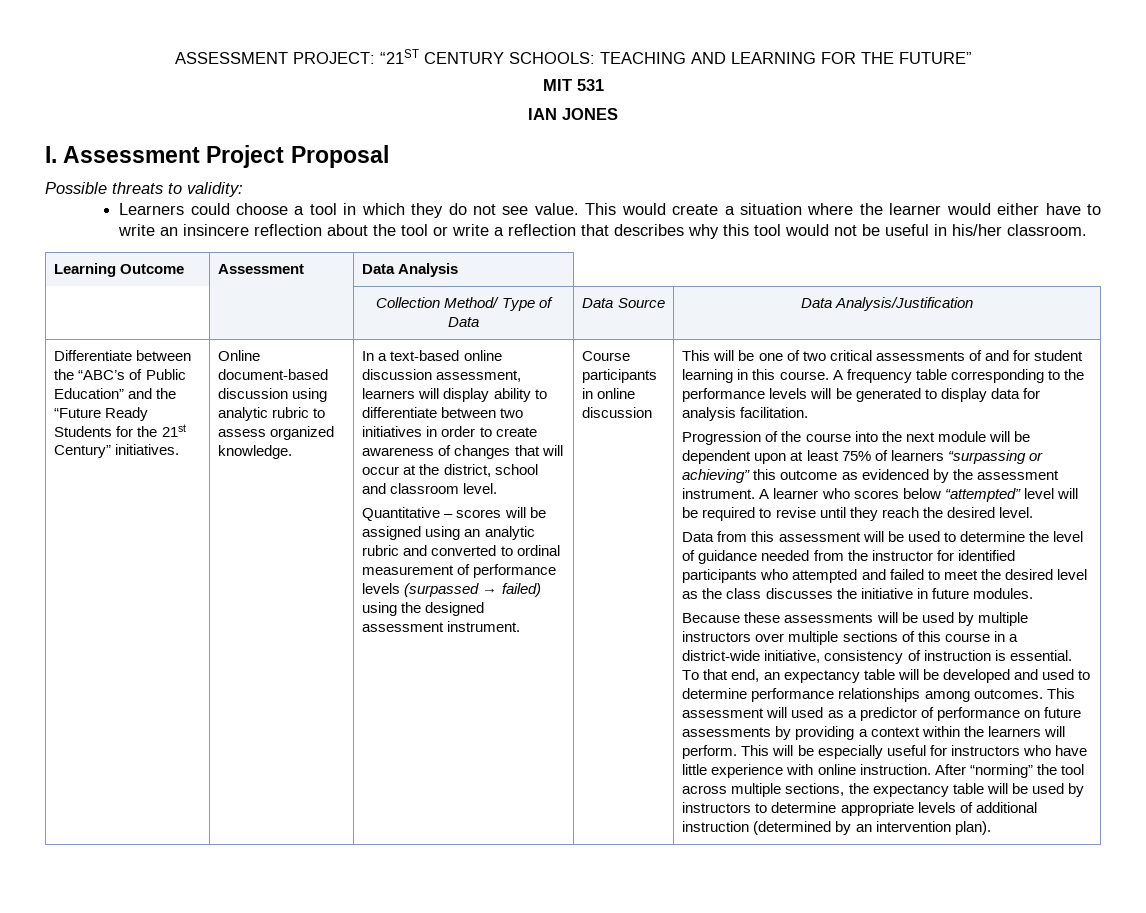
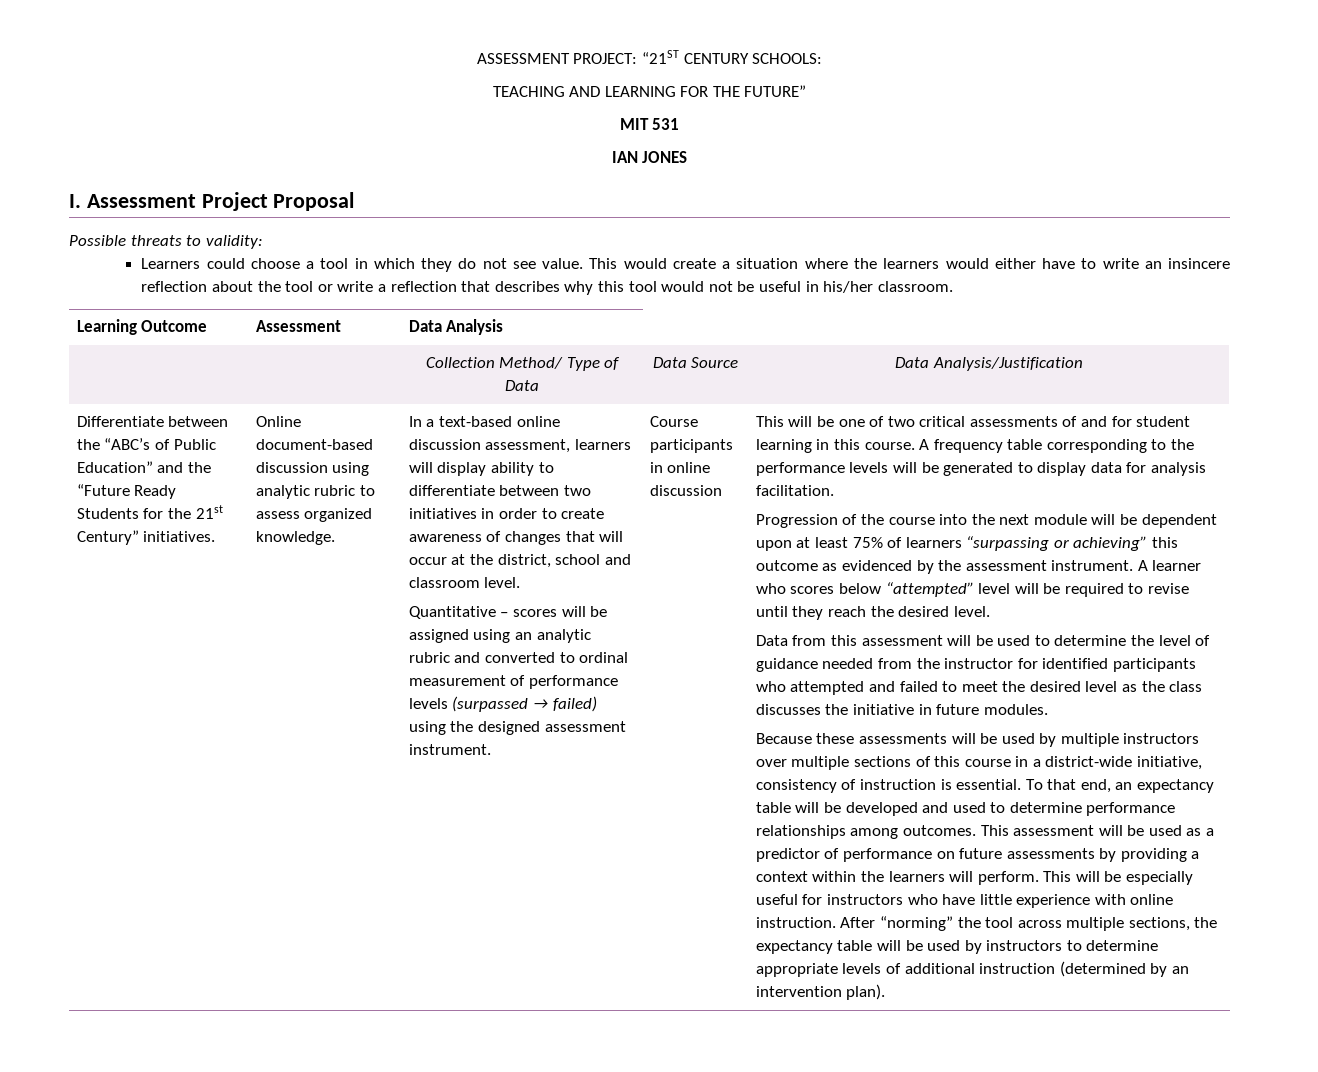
- ASSESSMENT PROJECT: “21ST CENTURY SCHOOLS: TEACHING AND LEARNING FOR THE FUTURE”
+ ASSESSMENT PROJECT: “21ST CENTURY SCHOOLS:
+ TEACHING AND LEARNING FOR THE FUTURE”
- This would create a situation where the learner would either have to write an insincere reflection about the tool or write a reflection that describes why this tool would not be useful in his/her classroom.
+ This would create a situation where the learners would either have to write an insincere reflection about the tool or write a reflection that describes why this tool would not be useful in his/her classroom.
- This assessment will used as a predictor of performance on future assessments by providing a context within the learners will perform.
+ This assessment will be used as a predictor of performance on future assessments by providing a context within the learners will perform.

